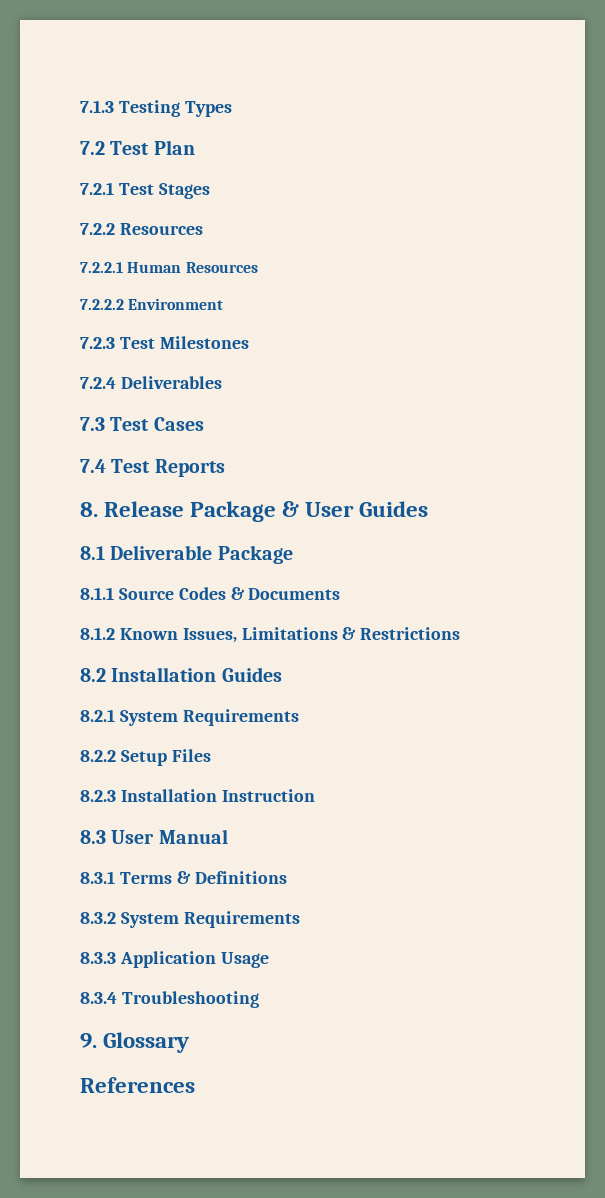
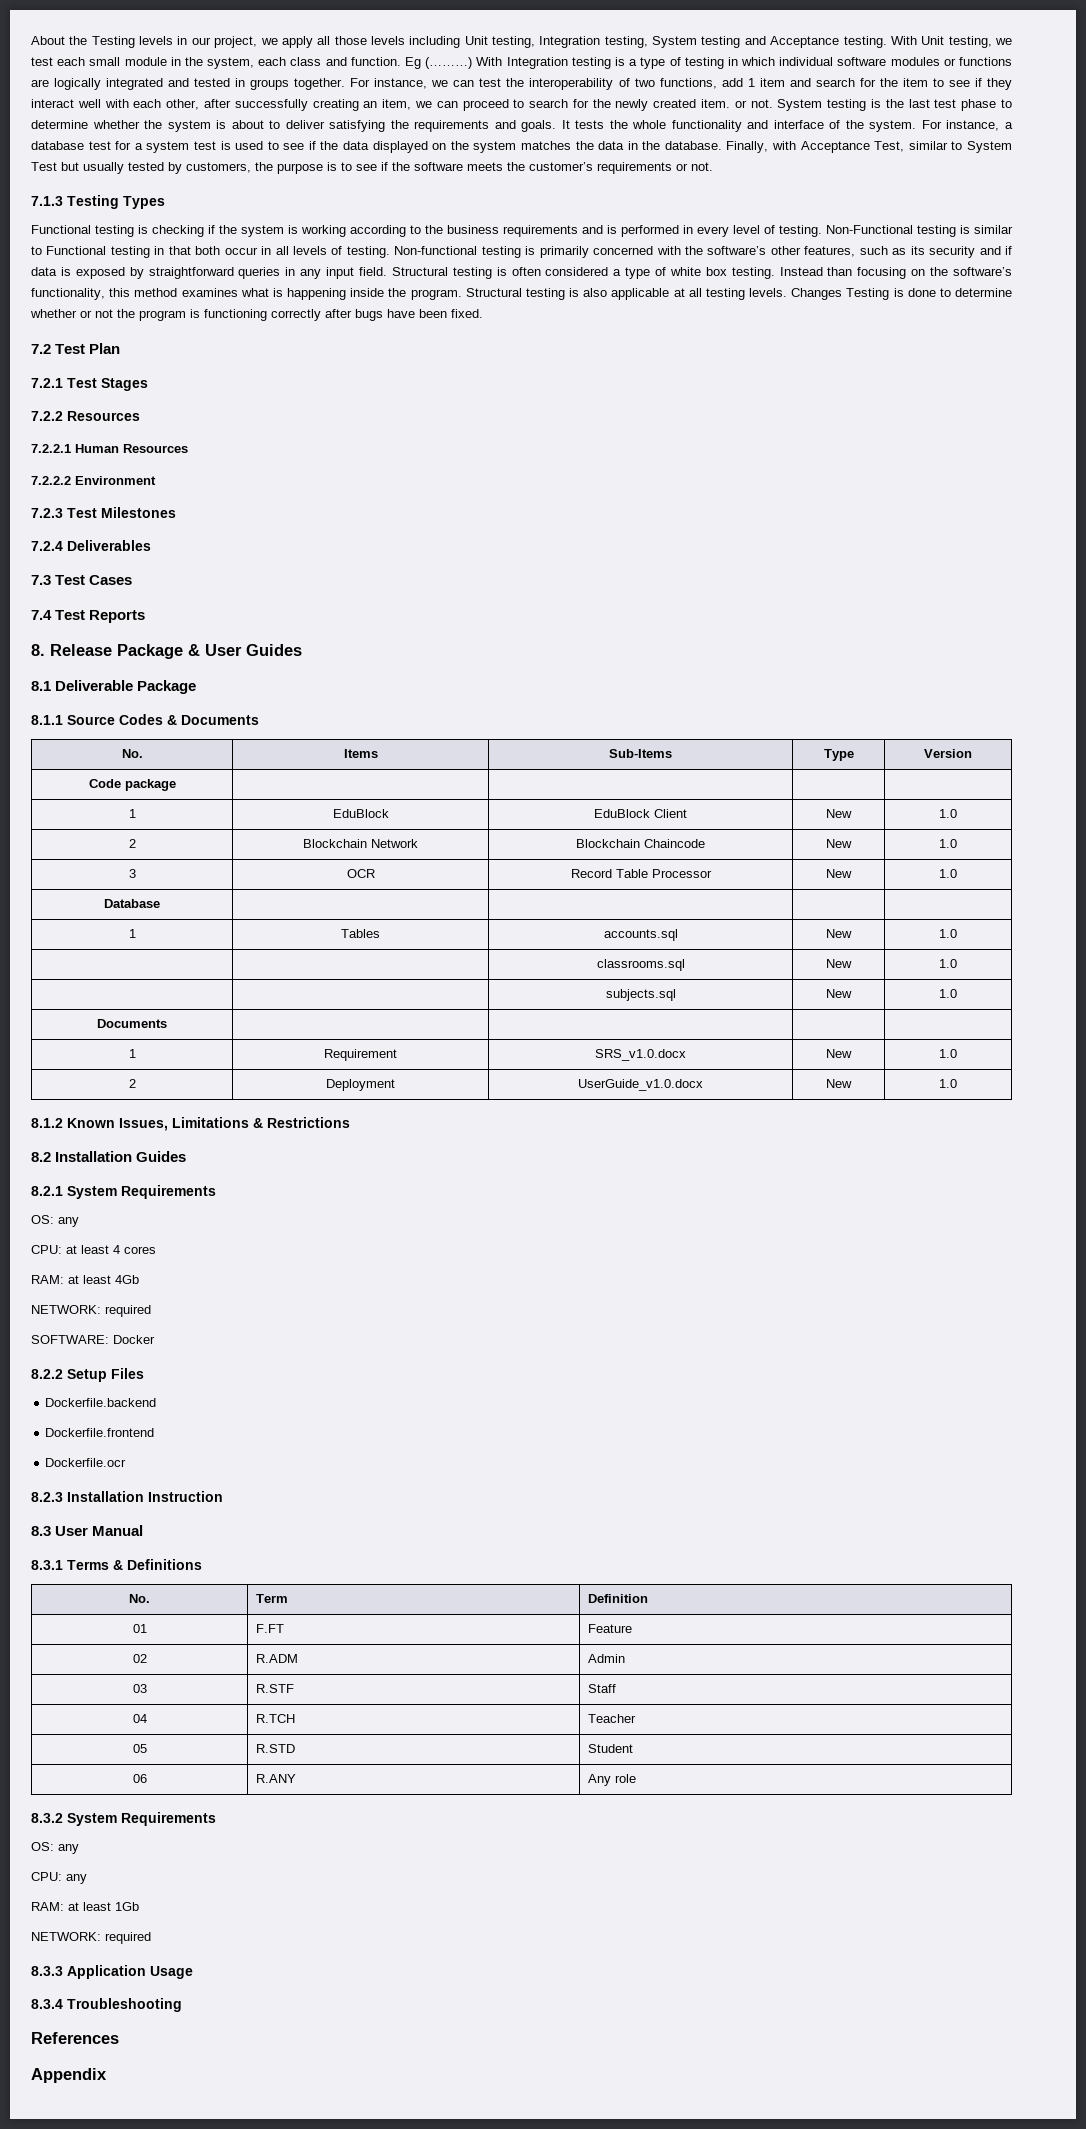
+ About the Testing levels in our project, we apply all those levels including Unit testing, Integration testing, System testing and Acceptance testing. With Unit testing, we test each small module in the system, each class and function. Eg (………) With Integration testing is a type of testing in which individual software modules or functions are logically integrated and tested in groups together. For instance, we can test the interoperability of two functions, add 1 item and search for the item to see if they interact well with each other, after successfully creating an item, we can proceed to search for the newly created item. or not. System testing is the last test phase to determine whether the system is about to deliver satisfying the requirements and goals. It tests the whole functionality and interface of the system. For instance, a database test for a system test is used to see if the data displayed on the system matches the data in the database. Finally, with Acceptance Test, similar to System Test but usually tested by customers, the purpose is to see if the software meets the customer’s requirements or not.
  7.1.3 Testing Types
+ Functional testing is checking if the system is working according to the business requirements and is performed in every level of testing. Non-Functional testing is similar to Functional testing in that both occur in all levels of testing. Non-functional testing is primarily concerned with the software’s other features, such as its security and if data is exposed by straightforward queries in any input field. Structural testing is often considered a type of white box testing. Instead than focusing on the software’s functionality, this method examines what is happening inside the program. Structural testing is also applicable at all testing levels. Changes Testing is done to determine whether or not the program is functioning correctly after bugs have been fixed.
+ No. | Items | Sub-Items | Type | Version
+ Code package | | | |
+ 1 | EduBlock | EduBlock Client | New | 1.0
+ 2 | Blockchain Network | Blockchain Chaincode | New | 1.0
+ 3 | OCR | Record Table Processor | New | 1.0
+ Database | | | |
+ 1 | Tables | accounts.sql | New | 1.0
+ | | classrooms.sql | New | 1.0
+ | | subjects.sql | New | 1.0
+ Documents | | | |
+ 1 | Requirement | SRS_v1.0.docx | New | 1.0
+ 2 | Deployment | UserGuide_v1.0.docx | New | 1.0
  8.2.1 System Requirements
+ OS: any
+ CPU: at least 4 cores
+ RAM: at least 4Gb
+ NETWORK: required
+ SOFTWARE: Docker
+ Dockerfile.backend
+ Dockerfile.frontend
+ Dockerfile.ocr
+ No. | Term | Definition
+ 01 | F.FT | Feature
+ 02 | R.ADM | Admin
+ 03 | R.STF | Staff
+ 04 | R.TCH | Teacher
+ 05 | R.STD | Student
+ 06 | R.ANY | Any role
  8.3.2 System Requirements
+ OS: any
+ CPU: any
+ RAM: at least 1Gb
+ NETWORK: required
- 9. Glossary
  References
+ Appendix

